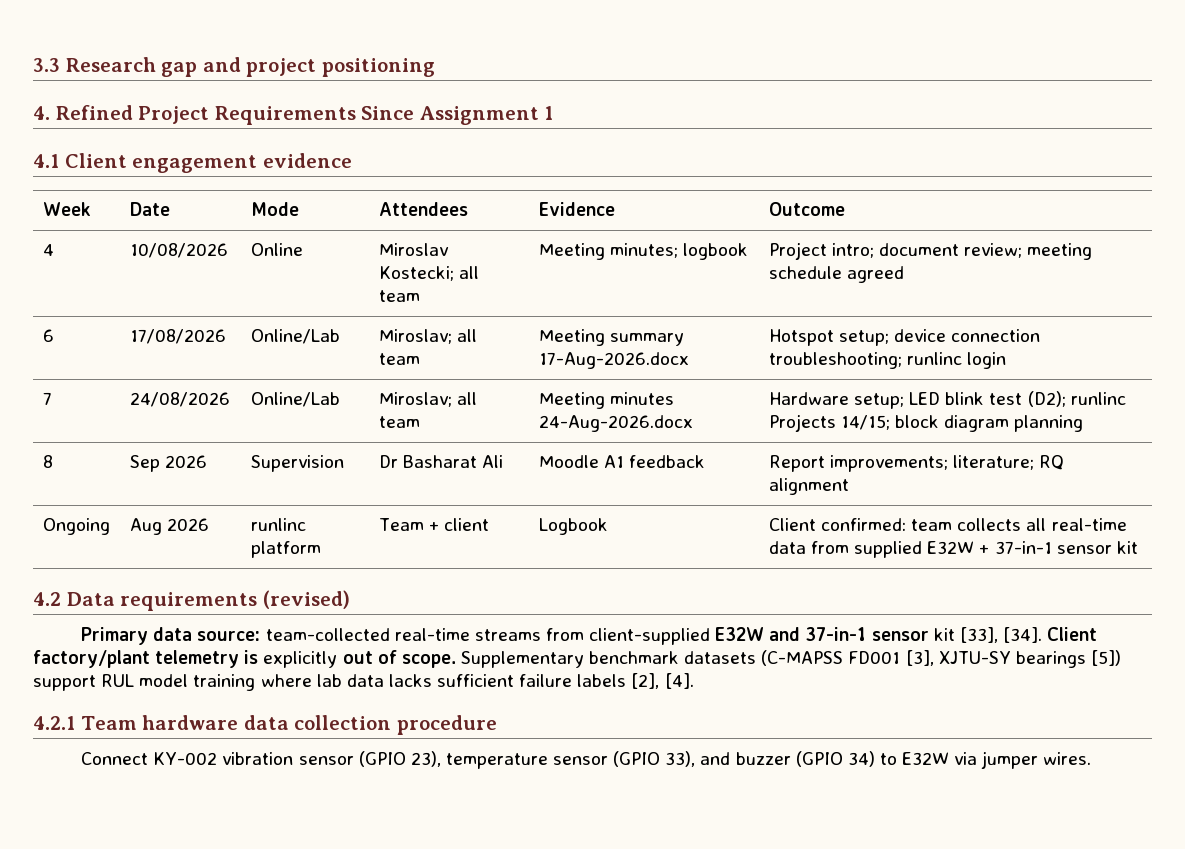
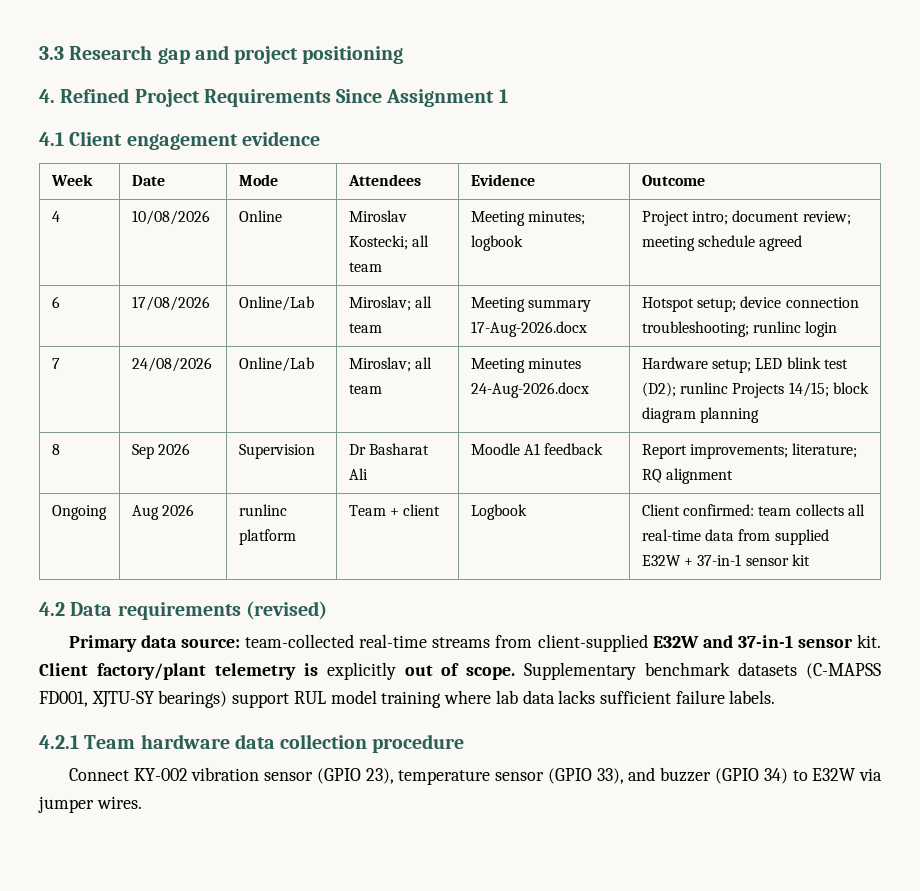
- Primary data source: team-collected real-time streams from client-supplied E32W and 37-in-1 sensor kit [33], [34].
+ Primary data source: team-collected real-time streams from client-supplied E32W and 37-in-1 sensor kit.
- Supplementary benchmark datasets (C-MAPSS FD001 [3], XJTU-SY bearings [5]) support RUL model training where lab data lacks sufficient failure labels [2], [4].
+ Supplementary benchmark datasets (C-MAPSS FD001, XJTU-SY bearings) support RUL model training where lab data lacks sufficient failure labels.

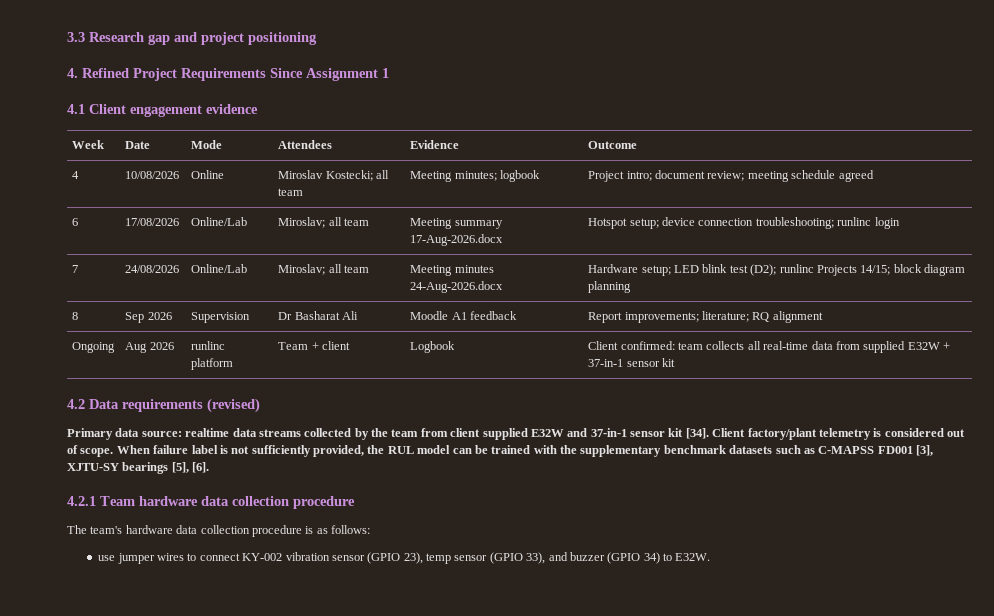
- Primary data source: team-collected real-time streams from client-supplied E32W and 37-in-1 sensor kit.
+ Primary data source: realtime data streams collected by the team from client supplied E32W and 37-in-1 sensor kit [34].
- Client factory/plant telemetry is explicitly out of scope.
+ Client factory/plant telemetry is considered out of scope.
- Supplementary benchmark datasets (C-MAPSS FD001, XJTU-SY bearings) support RUL model training where lab data lacks sufficient failure labels.
+ When failure label is not sufficiently provided, the RUL model can be trained with the supplementary benchmark datasets such as C-MAPSS FD001 [3], XJTU-SY bearings [5], [6].
- Connect KY-002 vibration sensor (GPIO 23), temperature sensor (GPIO 33), and buzzer (GPIO 34) to E32W via jumper wires.
+ The team's hardware data collection procedure is as follows:
+ use jumper wires to connect KY-002 vibration sensor (GPIO 23), temp sensor (GPIO 33), and buzzer (GPIO 34) to E32W.

